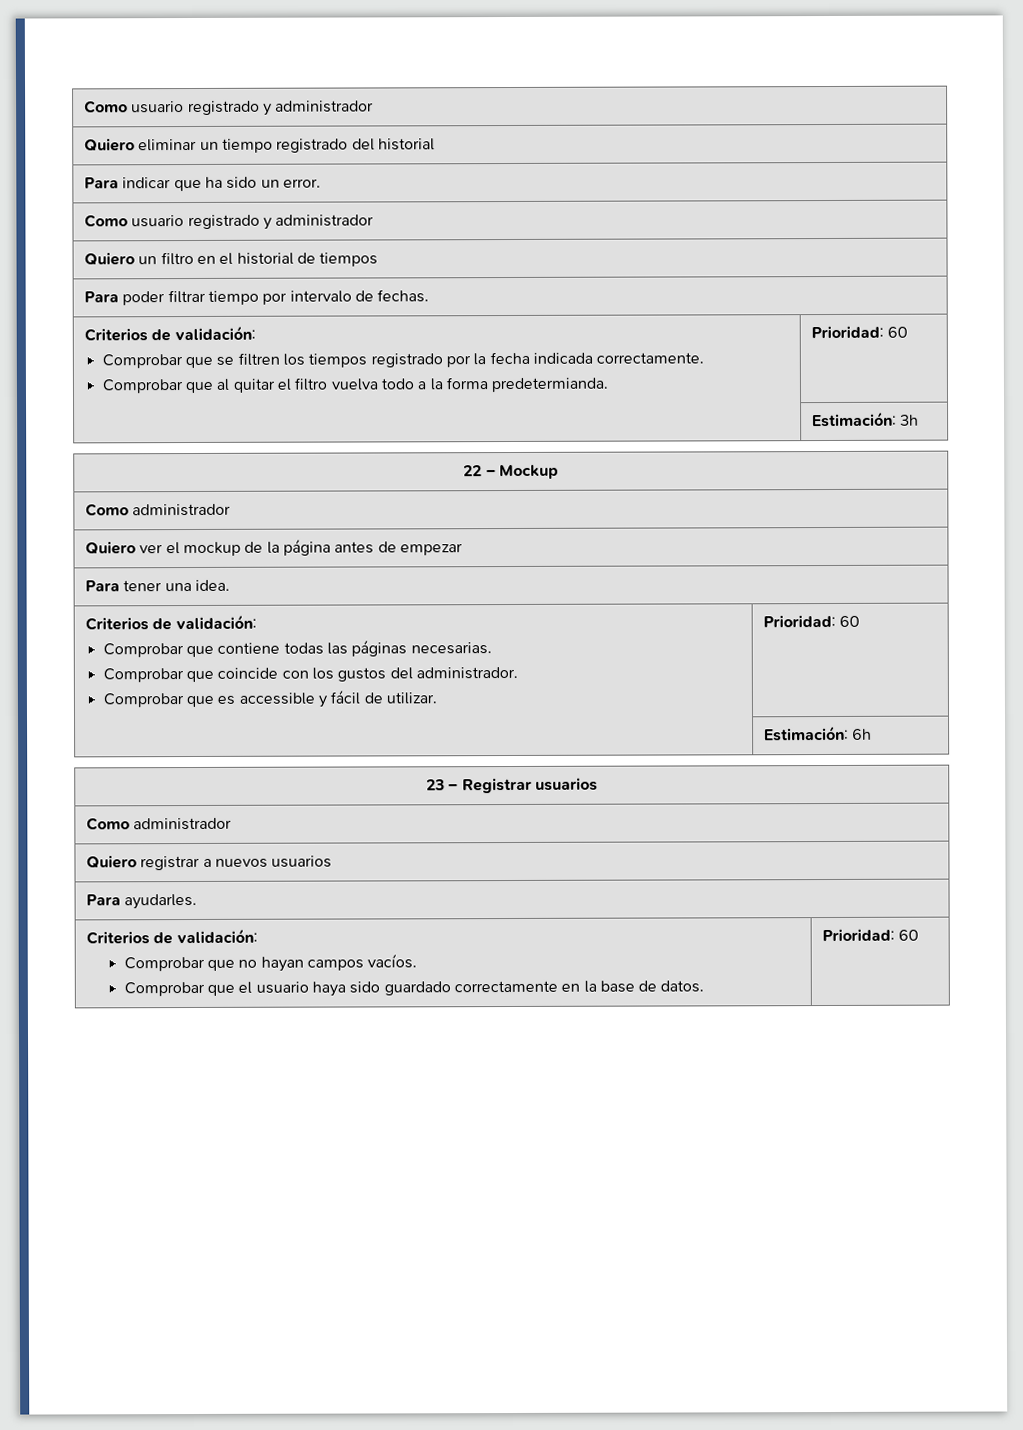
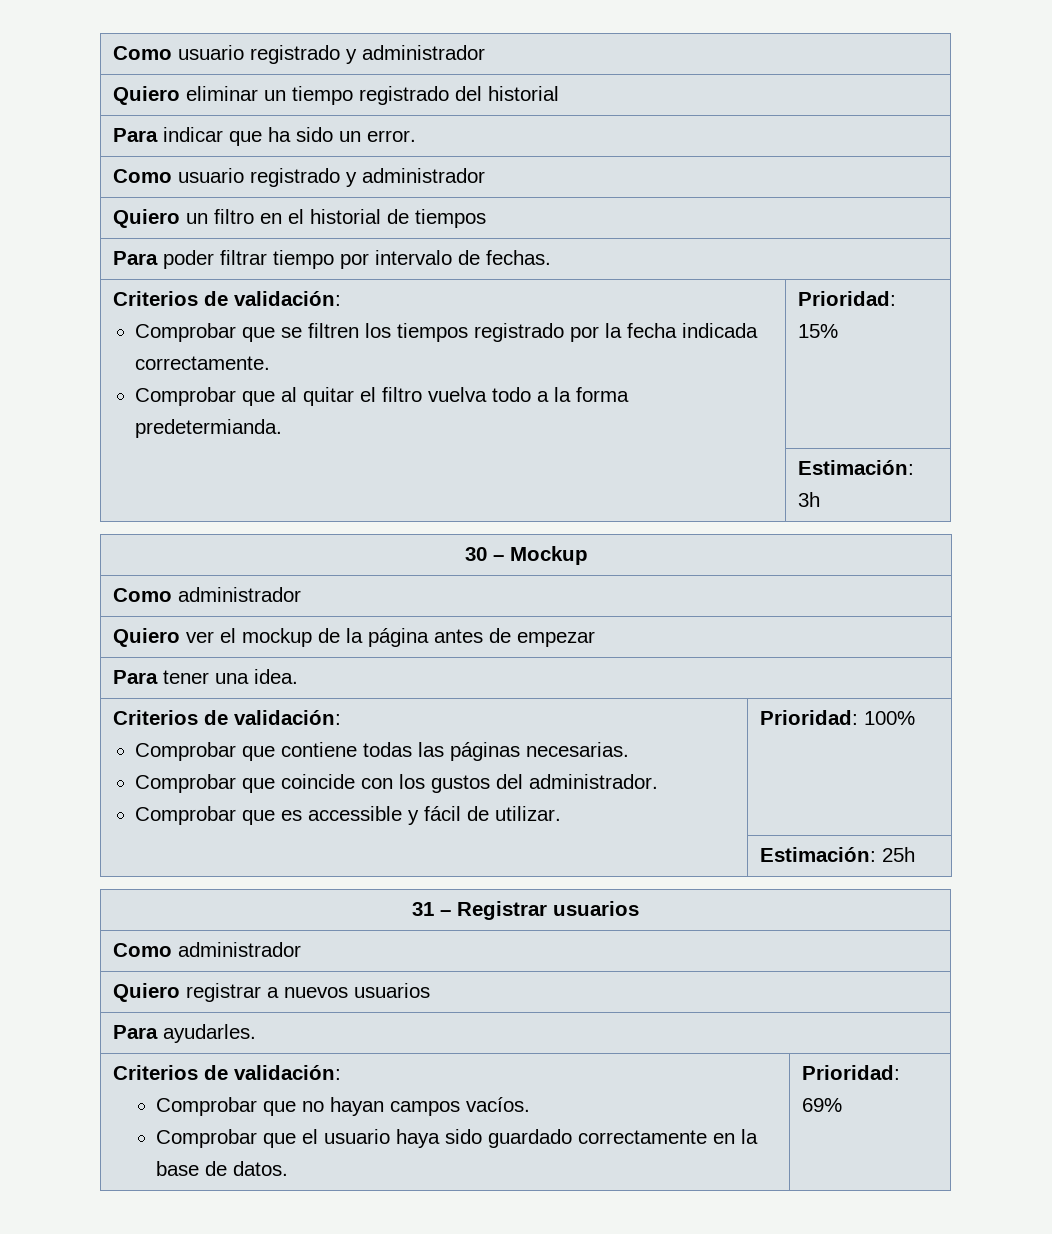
  Para poder filtrar tiempo por intervalo de fechas.
  Criterios de validación:
  Comprobar que se filtren los tiempos registrado por la fecha indicada correctamente.
- Comprobar que al quitar el filtro vuelva todo a la forma predetermianda. | Prioridad: 60
+ Comprobar que al quitar el filtro vuelva todo a la forma predetermianda. | Prioridad: 15%
- 22 – Mockup
+ 30 – Mockup
  Para tener una idea.
  Criterios de validación:
  Comprobar que contiene todas las páginas necesarias.
  Comprobar que coincide con los gustos del administrador.
- Comprobar que es accessible y fácil de utilizar. | Prioridad: 60
- | Estimación: 6h
- 23 – Registrar usuarios
+ Comprobar que es accessible y fácil de utilizar. | Prioridad: 100%
+ | Estimación: 25h
+ 31 – Registrar usuarios
  Para ayudarles.
  Criterios de validación:
  Comprobar que no hayan campos vacíos.
- Comprobar que el usuario haya sido guardado correctamente en la base de datos. | Prioridad: 60
+ Comprobar que el usuario haya sido guardado correctamente en la base de datos. | Prioridad: 69%

